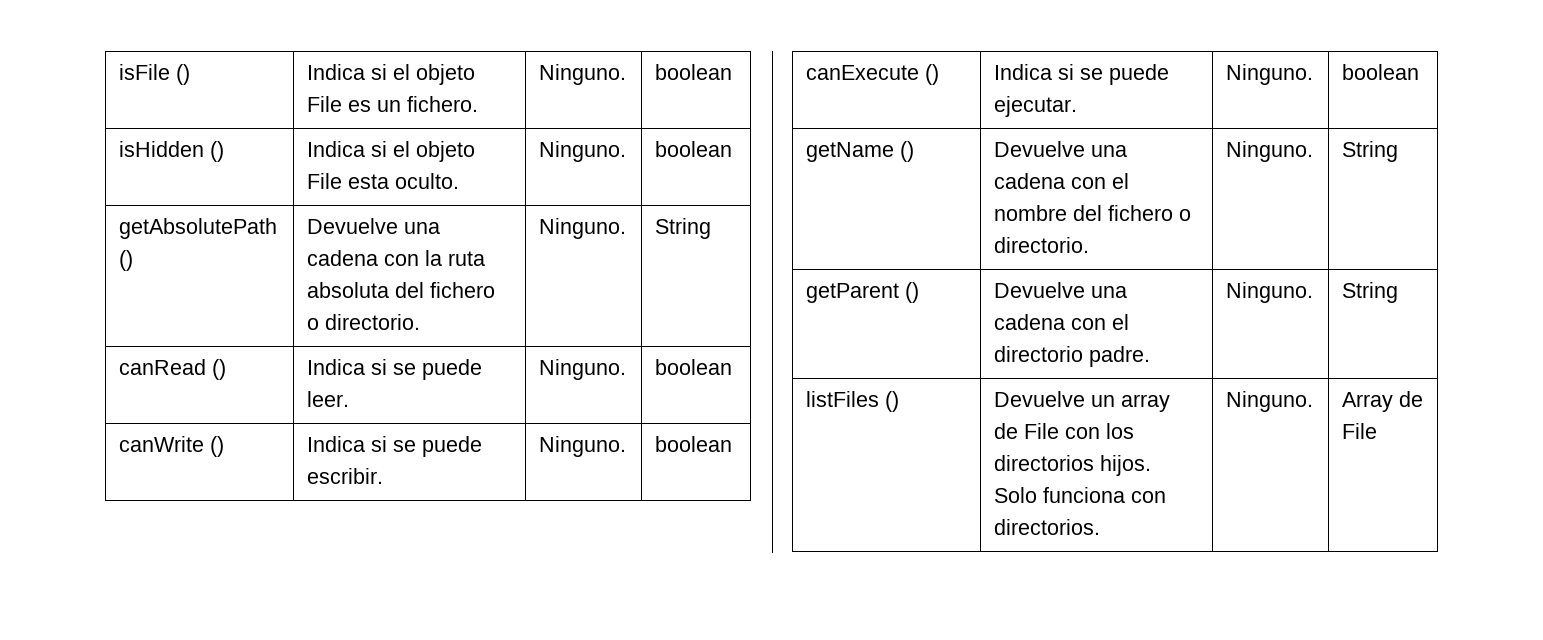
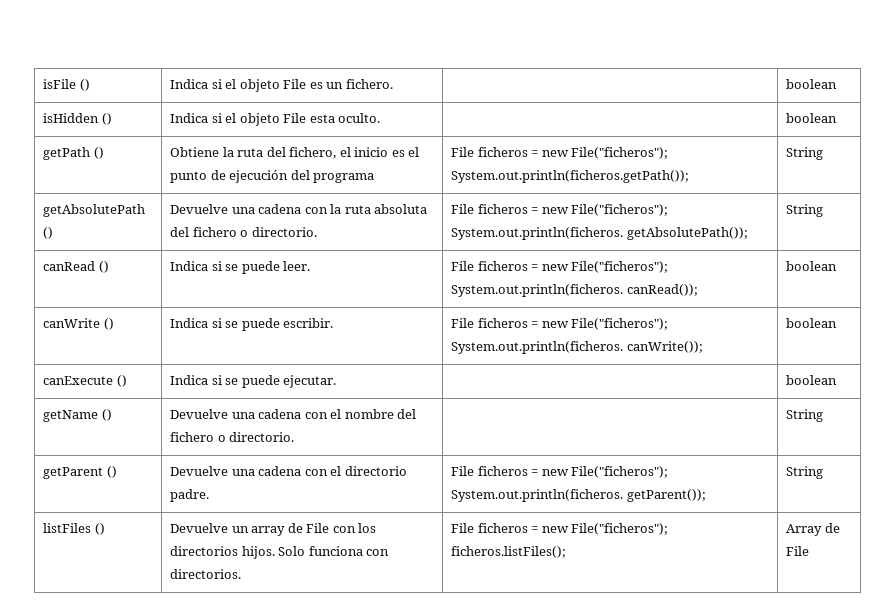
- isFile () | Indica si el objeto File es un fichero. | Ninguno. | boolean
+ isFile () | Indica si el objeto File es un fichero. | | boolean
- isHidden () | Indica si el objeto File esta oculto. | Ninguno. | boolean
+ isHidden () | Indica si el objeto File esta oculto. | | boolean
+ getPath () | Obtiene la ruta del fichero, el inicio es el punto de ejecución del programa | File ficheros = new File("ficheros"); System.out.println(ficheros.getPath()); | String
- getAbsolutePath () | Devuelve una cadena con la ruta absoluta del fichero o directorio. | Ninguno. | String
+ getAbsolutePath () | Devuelve una cadena con la ruta absoluta del fichero o directorio. | File ficheros = new File("ficheros"); System.out.println(ficheros. getAbsolutePath()); | String
- canRead () | Indica si se puede leer. | Ninguno. | boolean
+ canRead () | Indica si se puede leer. | File ficheros = new File("ficheros"); System.out.println(ficheros. canRead()); | boolean
- canWrite () | Indica si se puede escribir. | Ninguno. | boolean
+ canWrite () | Indica si se puede escribir. | File ficheros = new File("ficheros"); System.out.println(ficheros. canWrite()); | boolean
- canExecute () | Indica si se puede ejecutar. | Ninguno. | boolean
+ canExecute () | Indica si se puede ejecutar. | | boolean
- getName () | Devuelve una cadena con el nombre del fichero o directorio. | Ninguno. | String
+ getName () | Devuelve una cadena con el nombre del fichero o directorio. | | String
- getParent () | Devuelve una cadena con el directorio padre. | Ninguno. | String
+ getParent () | Devuelve una cadena con el directorio padre. | File ficheros = new File("ficheros"); System.out.println(ficheros. getParent()); | String
- listFiles () | Devuelve un array de File con los directorios hijos. Solo funciona con directorios. | Ninguno. | Array de File
+ listFiles () | Devuelve un array de File con los directorios hijos. Solo funciona con directorios. | File ficheros = new File("ficheros"); ficheros.listFiles(); | Array de File

